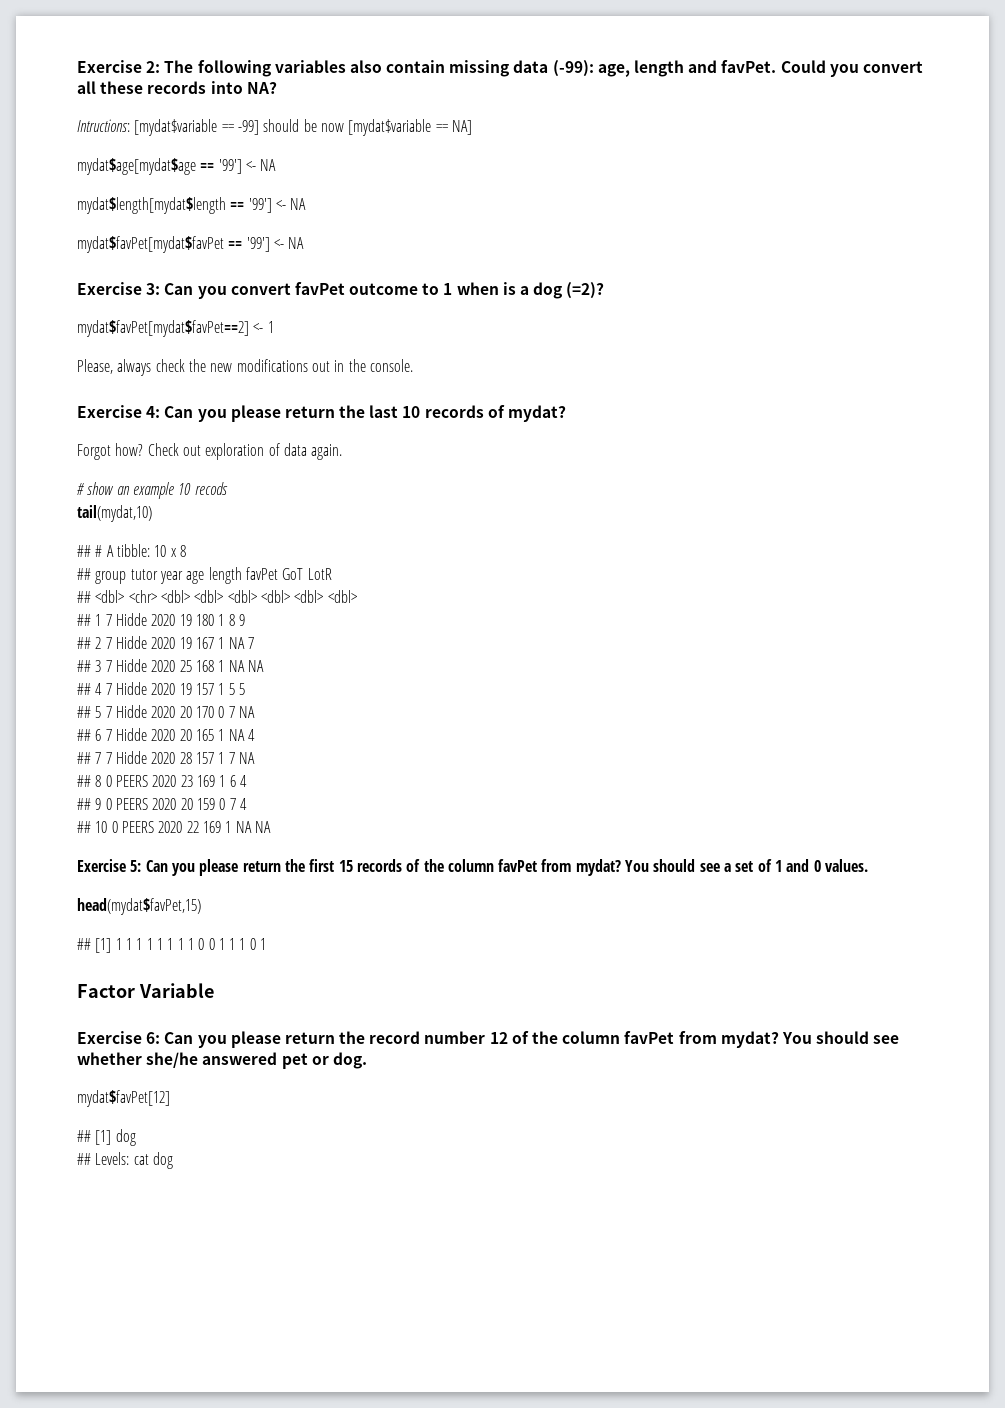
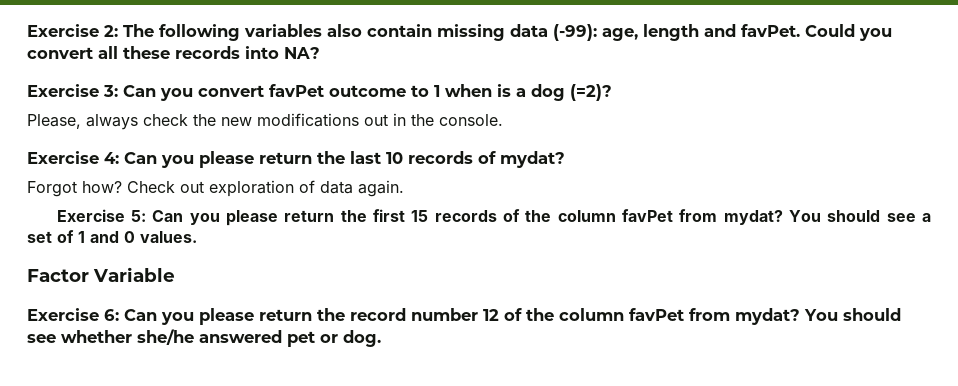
- Intructions: [mydat$variable == -99] should be now [mydat$variable == NA]
- mydat$age[mydat$age == '99'] <- NA
- mydat$length[mydat$length == '99'] <- NA
- mydat$favPet[mydat$favPet == '99'] <- NA
- mydat$favPet[mydat$favPet==2] <- 1
- # show an example 10 recods
- tail(mydat,10)
- ## # A tibble: 10 x 8
- ## group tutor year age length favPet GoT LotR
- ## <dbl> <chr> <dbl> <dbl> <dbl> <dbl> <dbl> <dbl>
- ## 1 7 Hidde 2020 19 180 1 8 9
- ## 2 7 Hidde 2020 19 167 1 NA 7
- ## 3 7 Hidde 2020 25 168 1 NA NA
- ## 4 7 Hidde 2020 19 157 1 5 5
- ## 5 7 Hidde 2020 20 170 0 7 NA
- ## 6 7 Hidde 2020 20 165 1 NA 4
- ## 7 7 Hidde 2020 28 157 1 7 NA
- ## 8 0 PEERS 2020 23 169 1 6 4
- ## 9 0 PEERS 2020 20 159 0 7 4
- ## 10 0 PEERS 2020 22 169 1 NA NA
- head(mydat$favPet,15)
- ## [1] 1 1 1 1 1 1 1 1 0 0 1 1 1 0 1
- mydat$favPet[12]
- ## [1] dog
- ## Levels: cat dog

